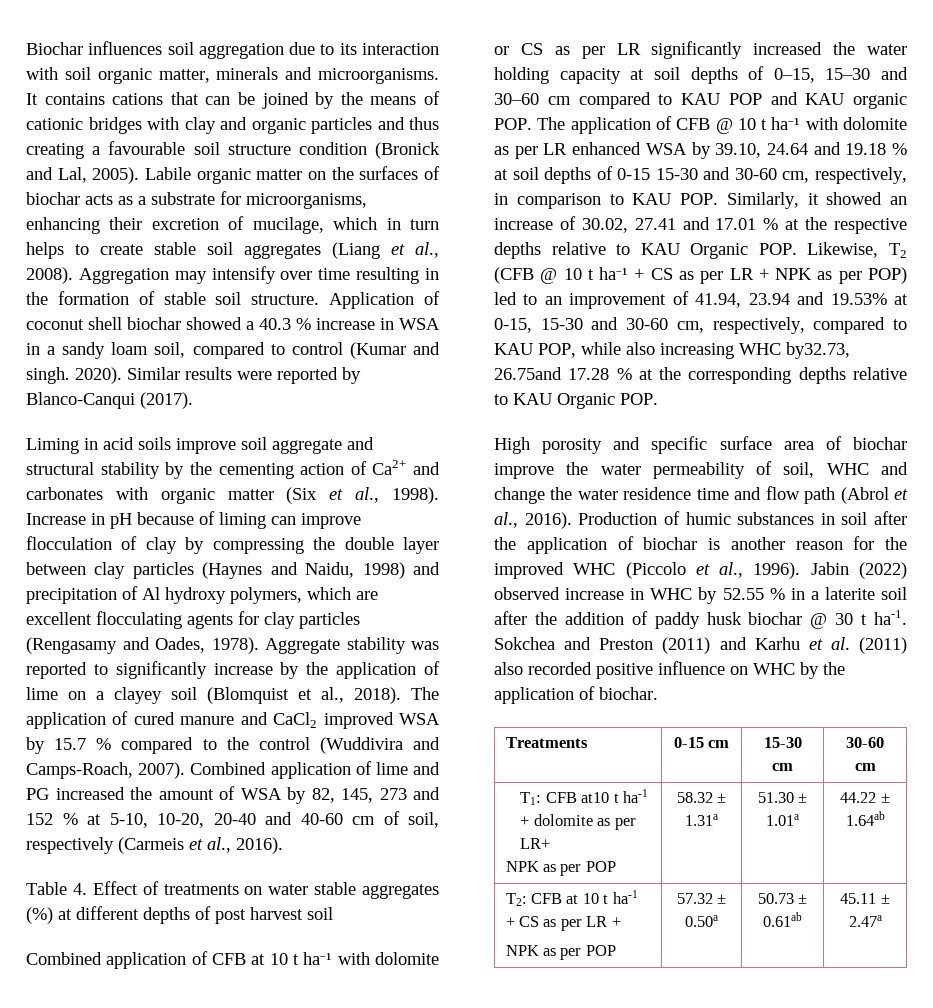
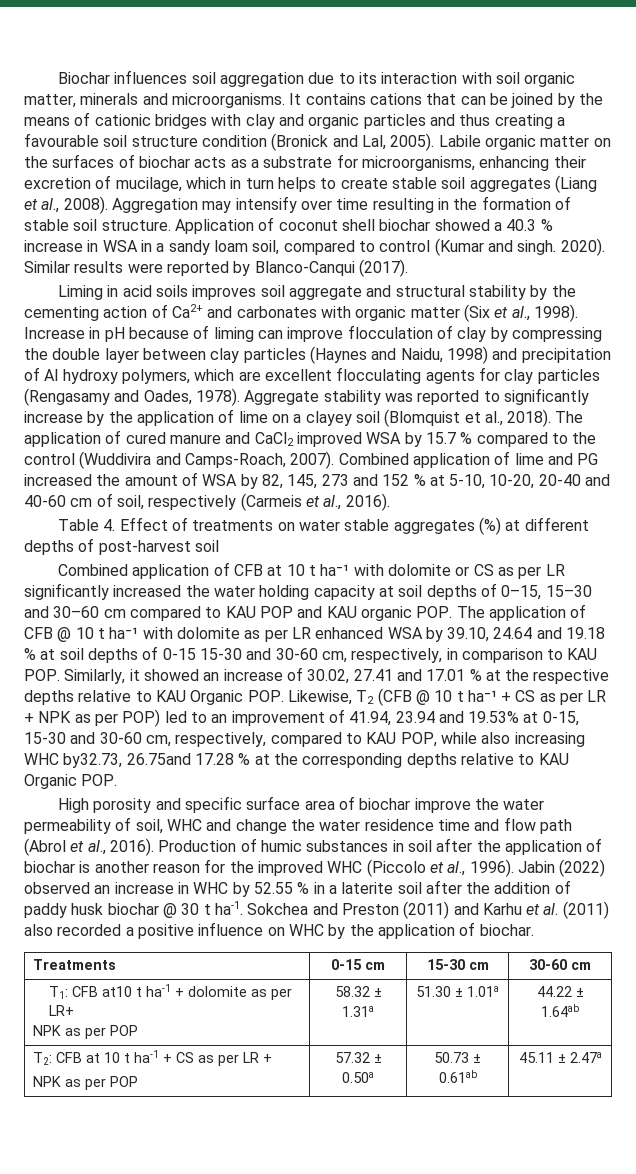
- Liming in acid soils improve soil aggregate and structural stability by the cementing action of Ca2+ and carbonates with organic matter (Six et al., 1998).
+ Liming in acid soils improves soil aggregate and structural stability by the cementing action of Ca2+ and carbonates with organic matter (Six et al., 1998).
- Table 4. Effect of treatments on water stable aggregates (%) at different depths of post harvest soil
+ Table 4. Effect of treatments on water stable aggregates (%) at different depths of post-harvest soil
- Jabin (2022) observed increase in WHC by 52.55 % in a laterite soil after the addition of paddy husk biochar @ 30 t ha-1.
+ Jabin (2022) observed an increase in WHC by 52.55 % in a laterite soil after the addition of paddy husk biochar @ 30 t ha-1.
- Sokchea and Preston (2011) and Karhu et al. (2011) also recorded positive influence on WHC by the application of biochar.
+ Sokchea and Preston (2011) and Karhu et al. (2011) also recorded a positive influence on WHC by the application of biochar.

